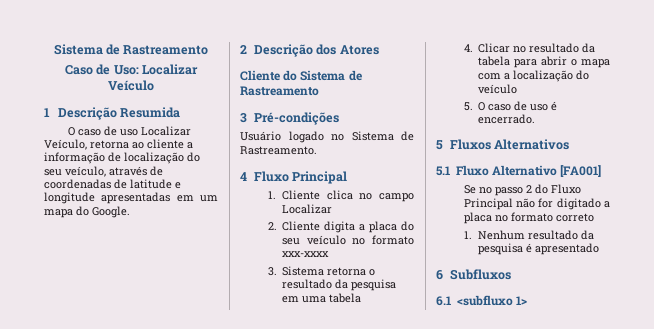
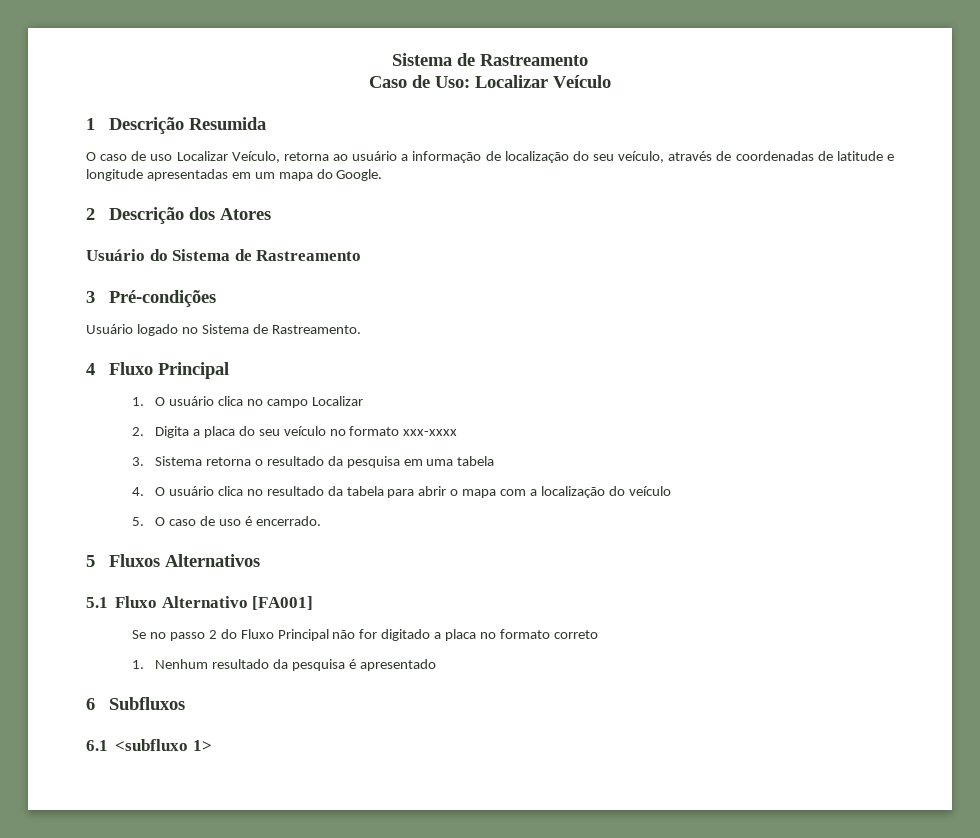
- O caso de uso Localizar Veículo, retorna ao cliente a informação de localização do seu veículo, através de coordenadas de latitude e longitude apresentadas em um mapa do Google.
+ O caso de uso Localizar Veículo, retorna ao usuário a informação de localização do seu veículo, através de coordenadas de latitude e longitude apresentadas em um mapa do Google.
- Cliente do Sistema de Rastreamento
+ Usuário do Sistema de Rastreamento
- 1. Cliente clica no campo Localizar
+ 1. O usuário clica no campo Localizar
- 2. Cliente digita a placa do seu veículo no formato xxx-xxxx
+ 2. Digita a placa do seu veículo no formato xxx-xxxx
- 4. Clicar no resultado da tabela para abrir o mapa com a localização do veículo
+ 4. O usuário clica no resultado da tabela para abrir o mapa com a localização do veículo

